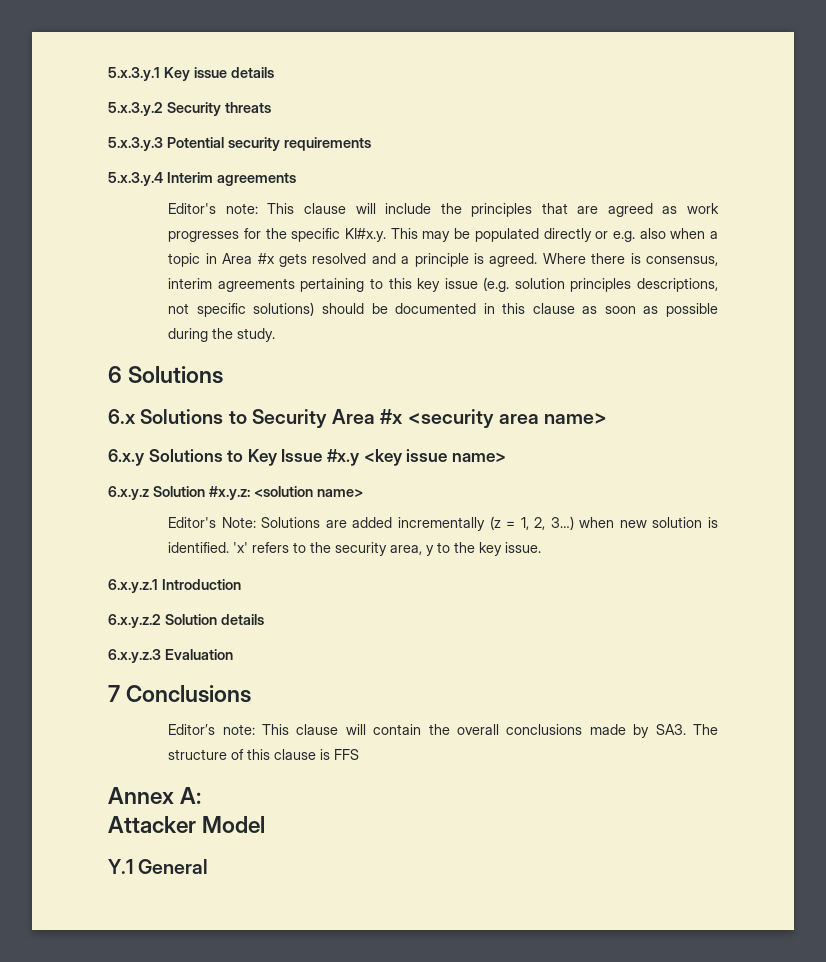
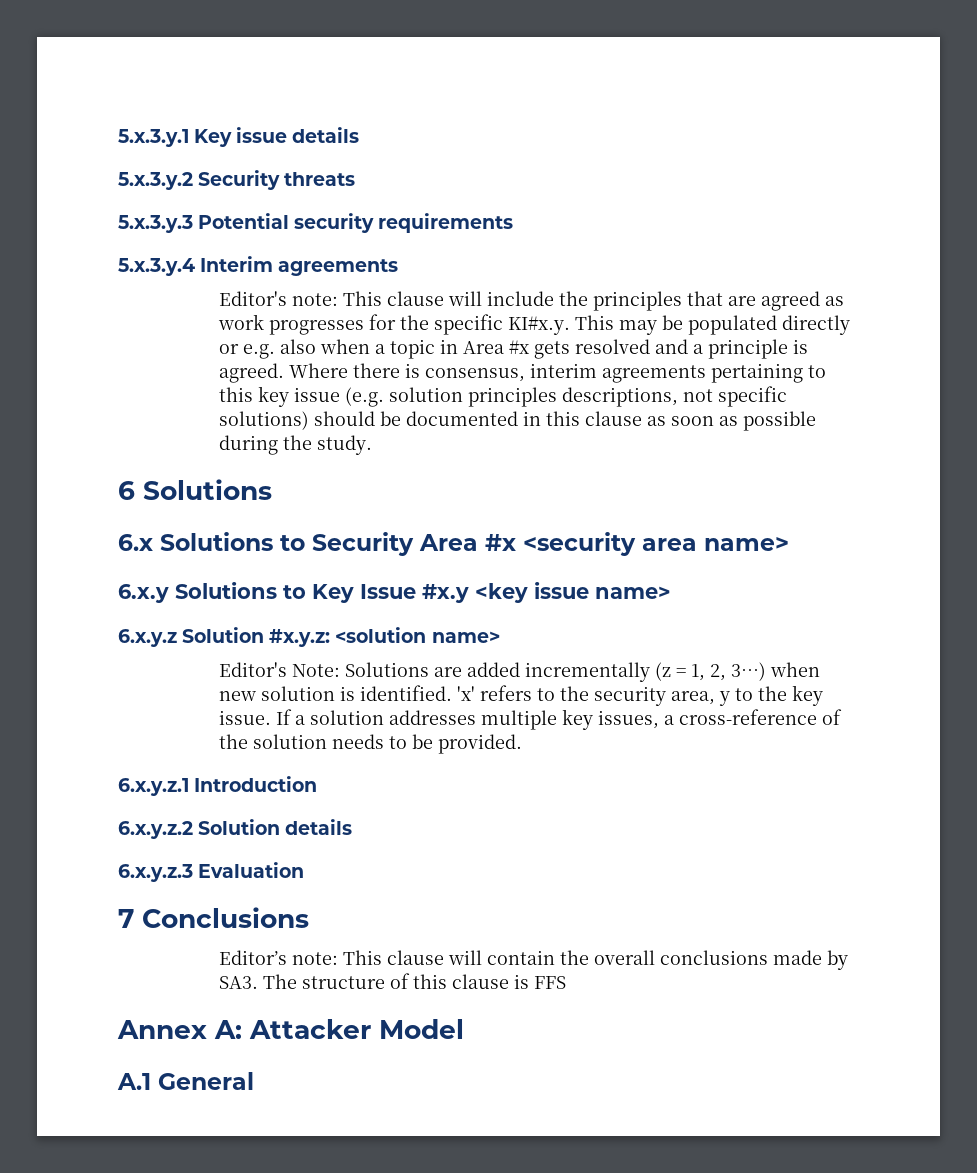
+ If a solution addresses multiple key issues, a cross-reference of the solution needs to be provided.
- Annex A:
- Attacker Model
+ Annex A: Attacker Model
- Y.1 General
+ A.1 General

